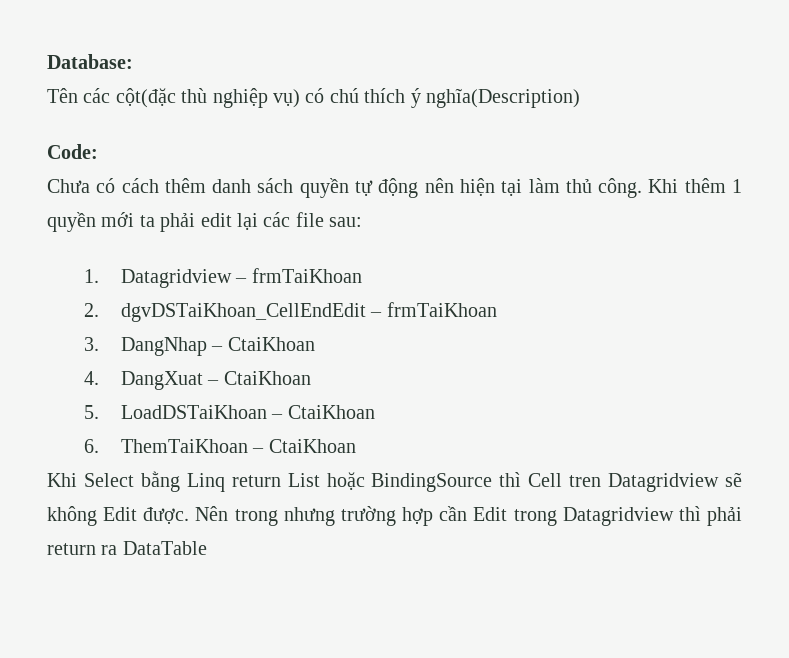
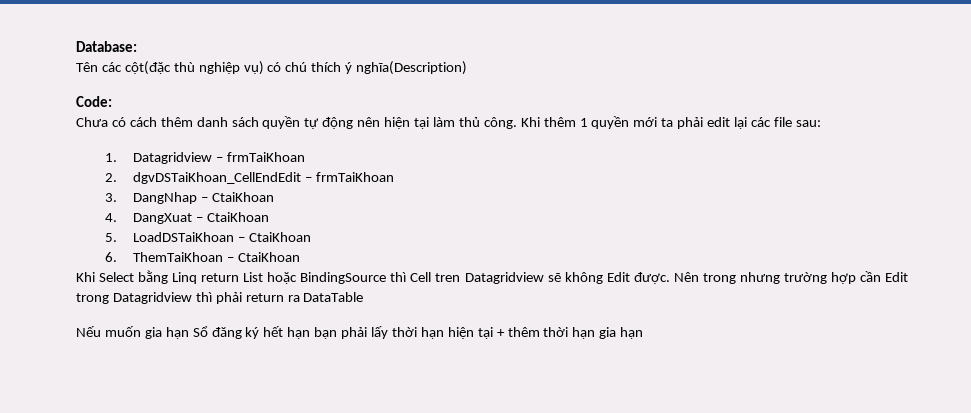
+ Nếu muốn gia hạn Sổ đăng ký hết hạn bạn phải lấy thời hạn hiện tại + thêm thời hạn gia hạn

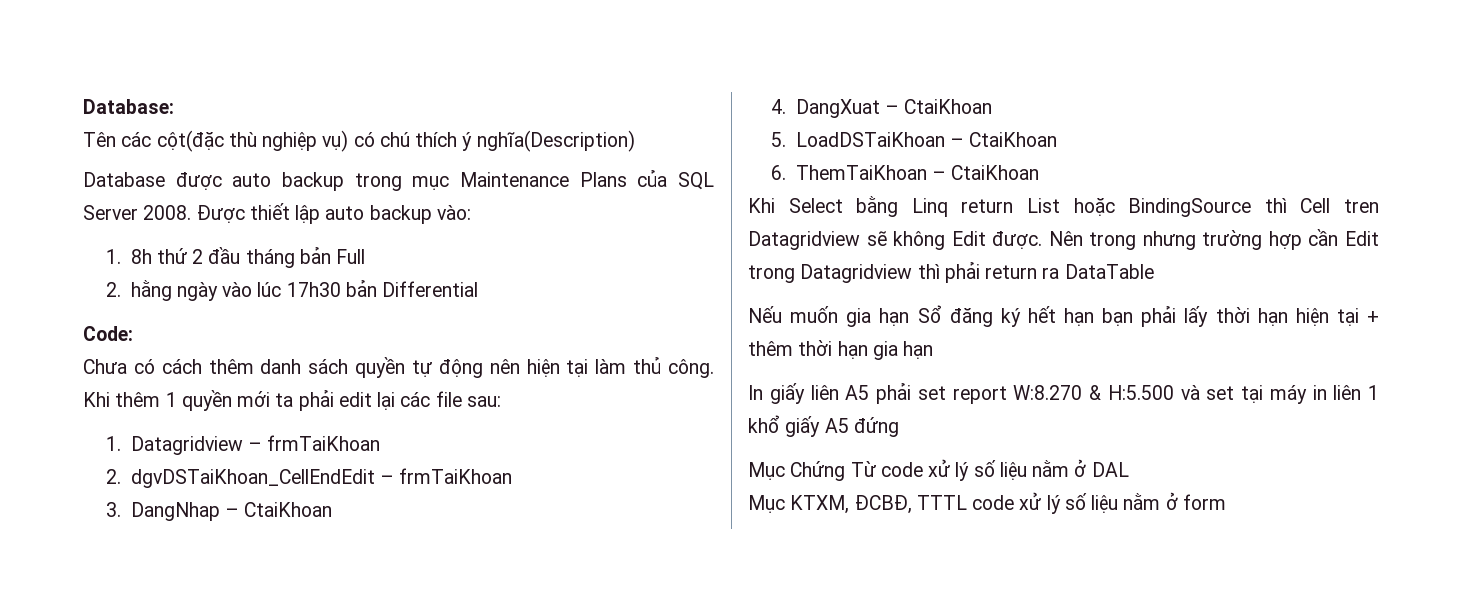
+ Database được auto backup trong mục Maintenance Plans của SQL Server 2008. Được thiết lập auto backup vào:
+ 1. 8h thứ 2 đầu tháng bản Full
+ 2. hằng ngày vào lúc 17h30 bản Differential
+ In giấy liên A5 phải set report W:8.270 & H:5.500 và set tại máy in liên 1 khổ giấy A5 đứng
+ Mục Chứng Từ code xử lý số liệu nằm ở DAL
+ Mục KTXM, ĐCBĐ, TTTL code xử lý số liệu nằm ở form

